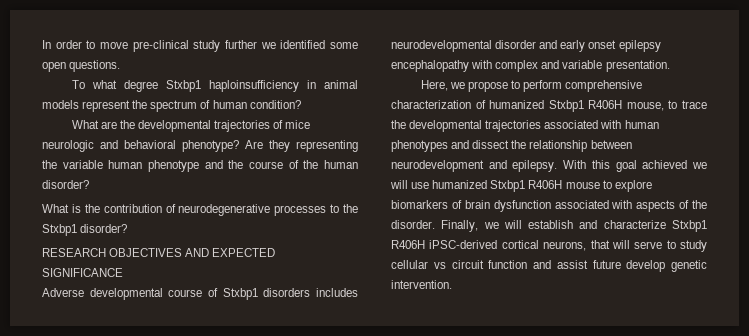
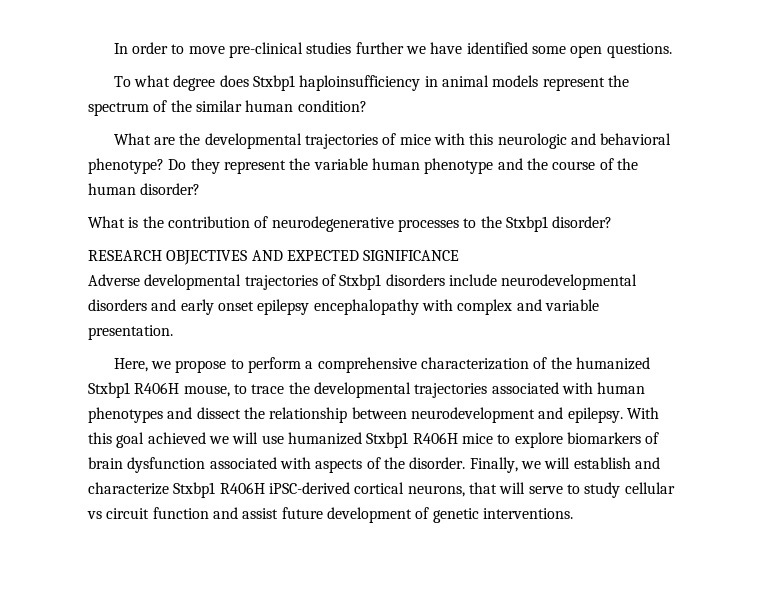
- In order to move pre-clinical study further we identified some open questions.
+ In order to move pre-clinical studies further we have identified some open questions.
- To what degree Stxbp1 haploinsufficiency in animal models represent the spectrum of human condition?
+ To what degree does Stxbp1 haploinsufficiency in animal models represent the spectrum of the similar human condition?
- What are the developmental trajectories of mice neurologic and behavioral phenotype?
+ What are the developmental trajectories of mice with this neurologic and behavioral phenotype?
- Are they representing the variable human phenotype and the course of the human disorder?
+ Do they represent the variable human phenotype and the course of the human disorder?
- Adverse developmental course of Stxbp1 disorders includes neurodevelopmental disorder and early onset epilepsy encephalopathy with complex and variable presentation.
+ Adverse developmental trajectories of Stxbp1 disorders include neurodevelopmental disorders and early onset epilepsy encephalopathy with complex and variable presentation.
- Here, we propose to perform comprehensive characterization of humanized Stxbp1 R406H mouse, to trace the developmental trajectories associated with human phenotypes and dissect the relationship between neurodevelopment and epilepsy.
+ Here, we propose to perform a comprehensive characterization of the humanized Stxbp1 R406H mouse, to trace the developmental trajectories associated with human phenotypes and dissect the relationship between neurodevelopment and epilepsy.
- With this goal achieved we will use humanized Stxbp1 R406H mouse to explore biomarkers of brain dysfunction associated with aspects of the disorder.
+ With this goal achieved we will use humanized Stxbp1 R406H mice to explore biomarkers of brain dysfunction associated with aspects of the disorder.
- Finally, we will establish and characterize Stxbp1 R406H iPSC-derived cortical neurons, that will serve to study cellular vs circuit function and assist future develop genetic intervention.
+ Finally, we will establish and characterize Stxbp1 R406H iPSC-derived cortical neurons, that will serve to study cellular vs circuit function and assist future development of genetic interventions.

